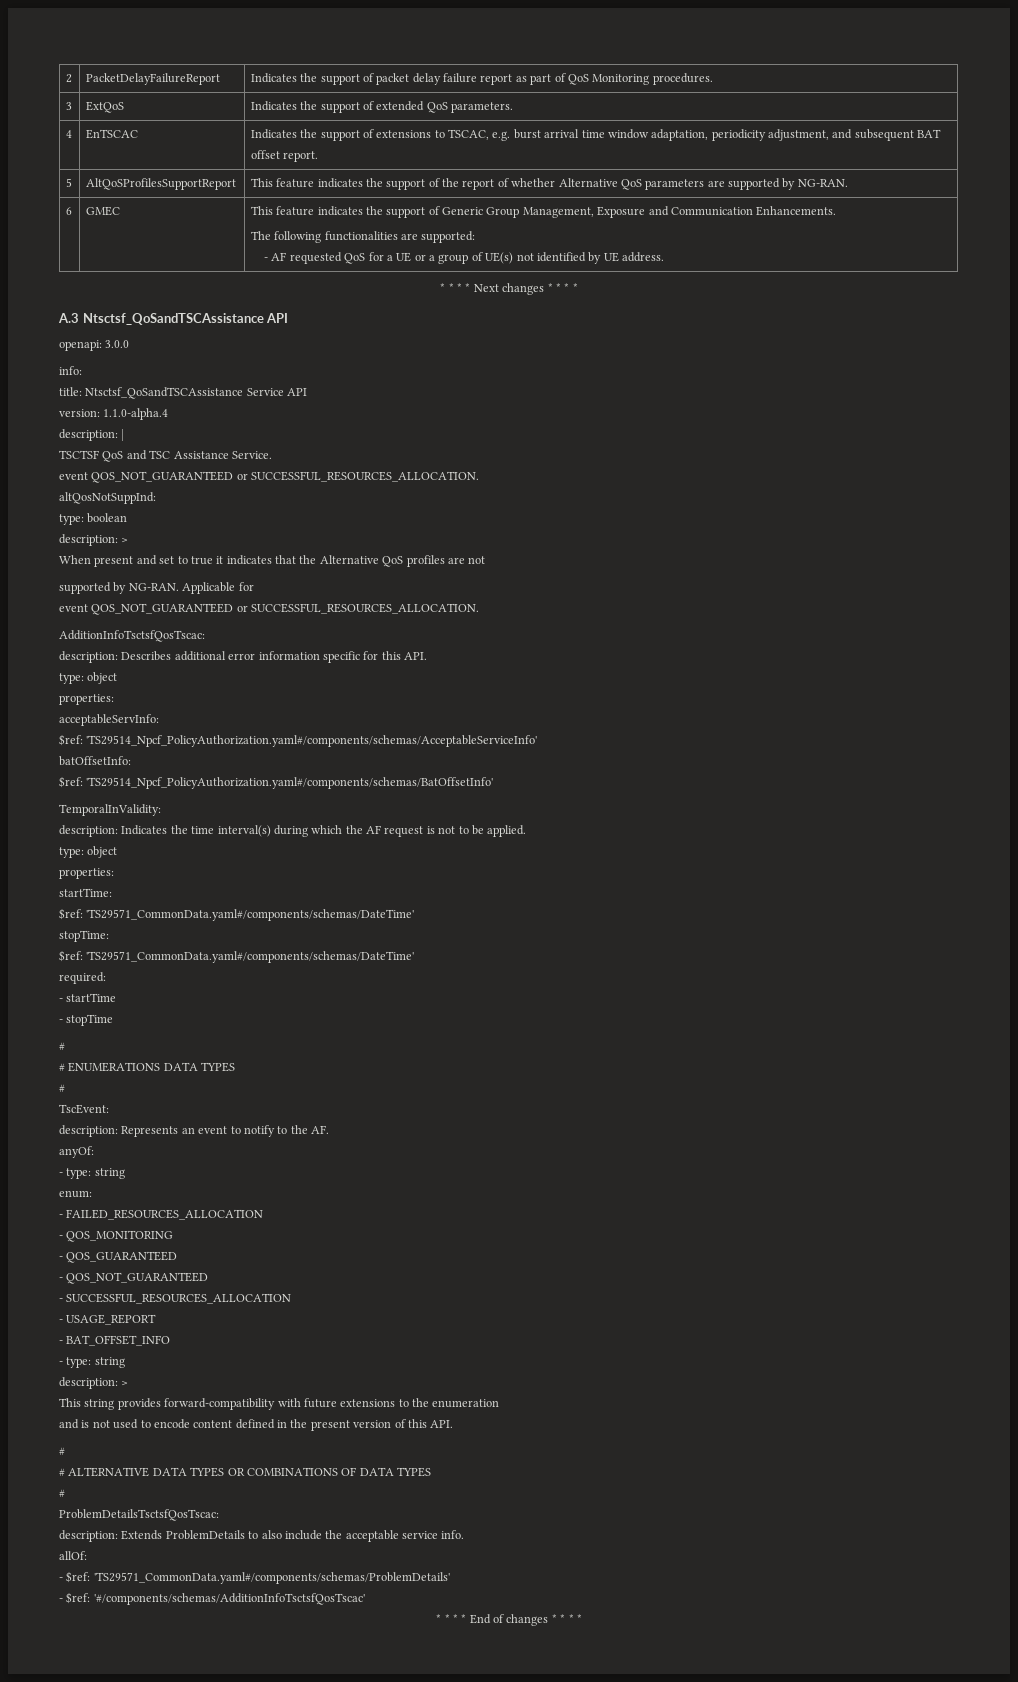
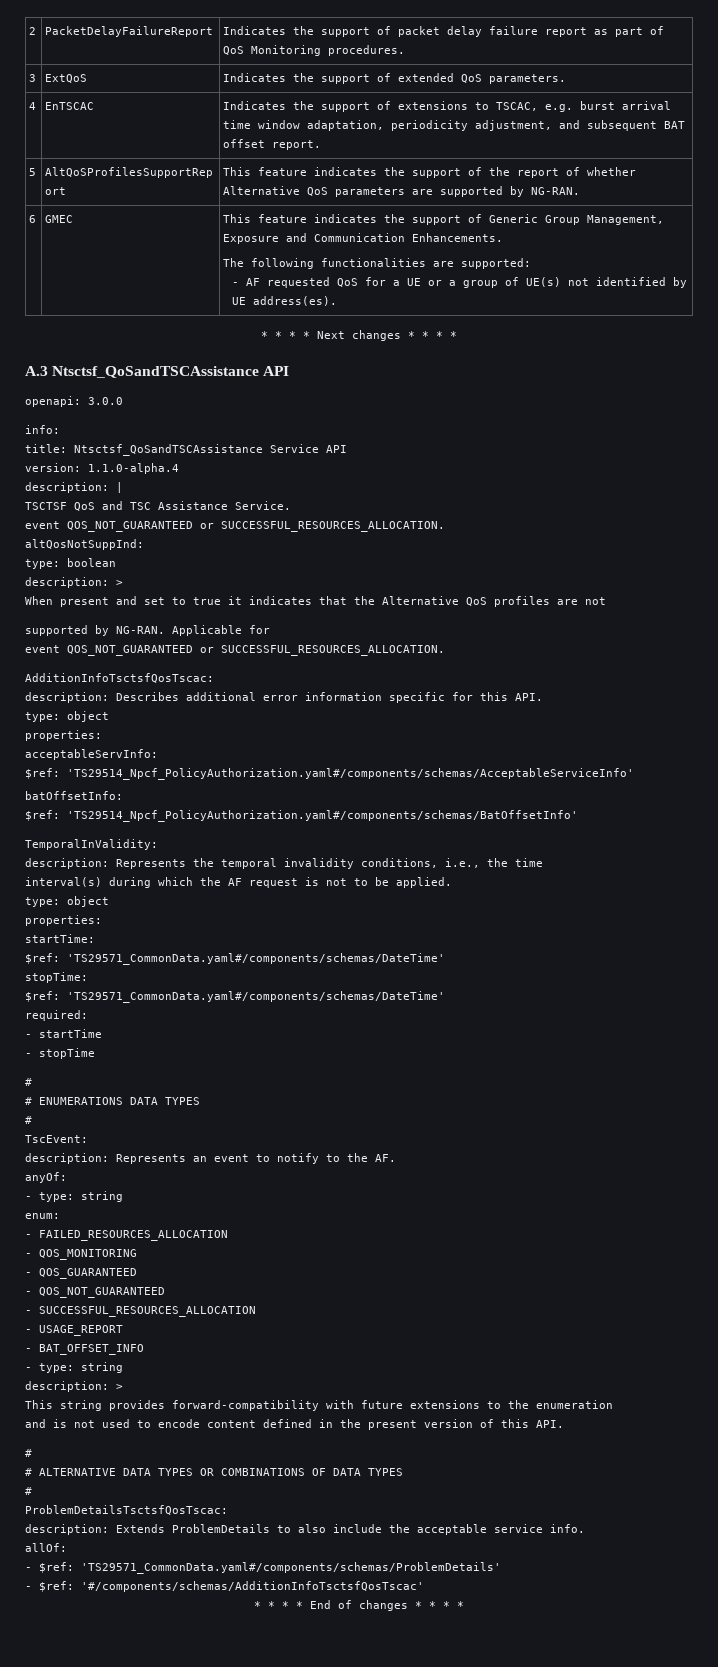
  6 | GMEC | This feature indicates the support of Generic Group Management, Exposure and Communication Enhancements.
  The following functionalities are supported:
- - AF requested QoS for a UE or a group of UE(s) not identified by UE address.
+ - AF requested QoS for a UE or a group of UE(s) not identified by UE address(es).
- description: Indicates the time interval(s) during which the AF request is not to be applied.
+ description: Represents the temporal invalidity conditions, i.e., the time
+ interval(s) during which the AF request is not to be applied.

